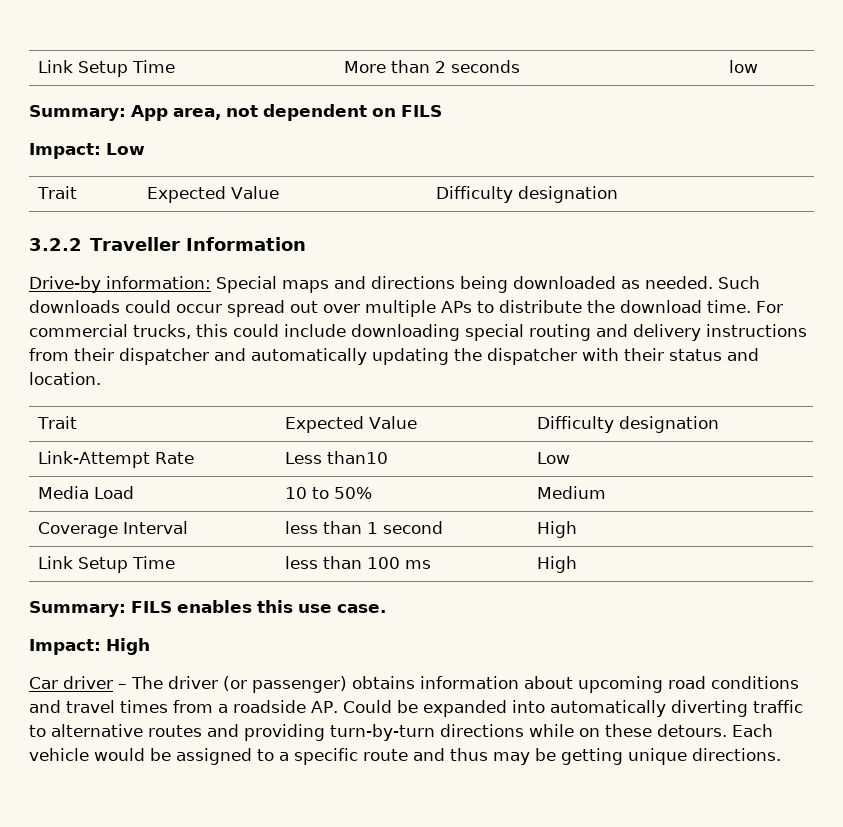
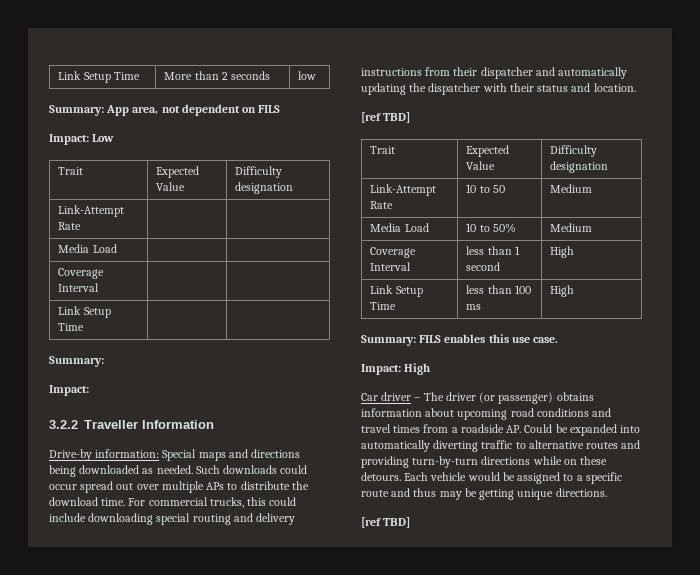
+ Link-Attempt Rate | |
+ Media Load | |
+ Coverage Interval | |
+ Link Setup Time | |
+ Summary:
+ Impact:
  For commercial trucks, this could include downloading special routing and delivery instructions from their dispatcher and automatically updating the dispatcher with their status and location.
+ [ref TBD]
  Trait | Expected Value | Difficulty designation
- Link-Attempt Rate | Less than10 | Low
+ Link-Attempt Rate | 10 to 50 | Medium
  Each vehicle would be assigned to a specific route and thus may be getting unique directions.
+ [ref TBD]

